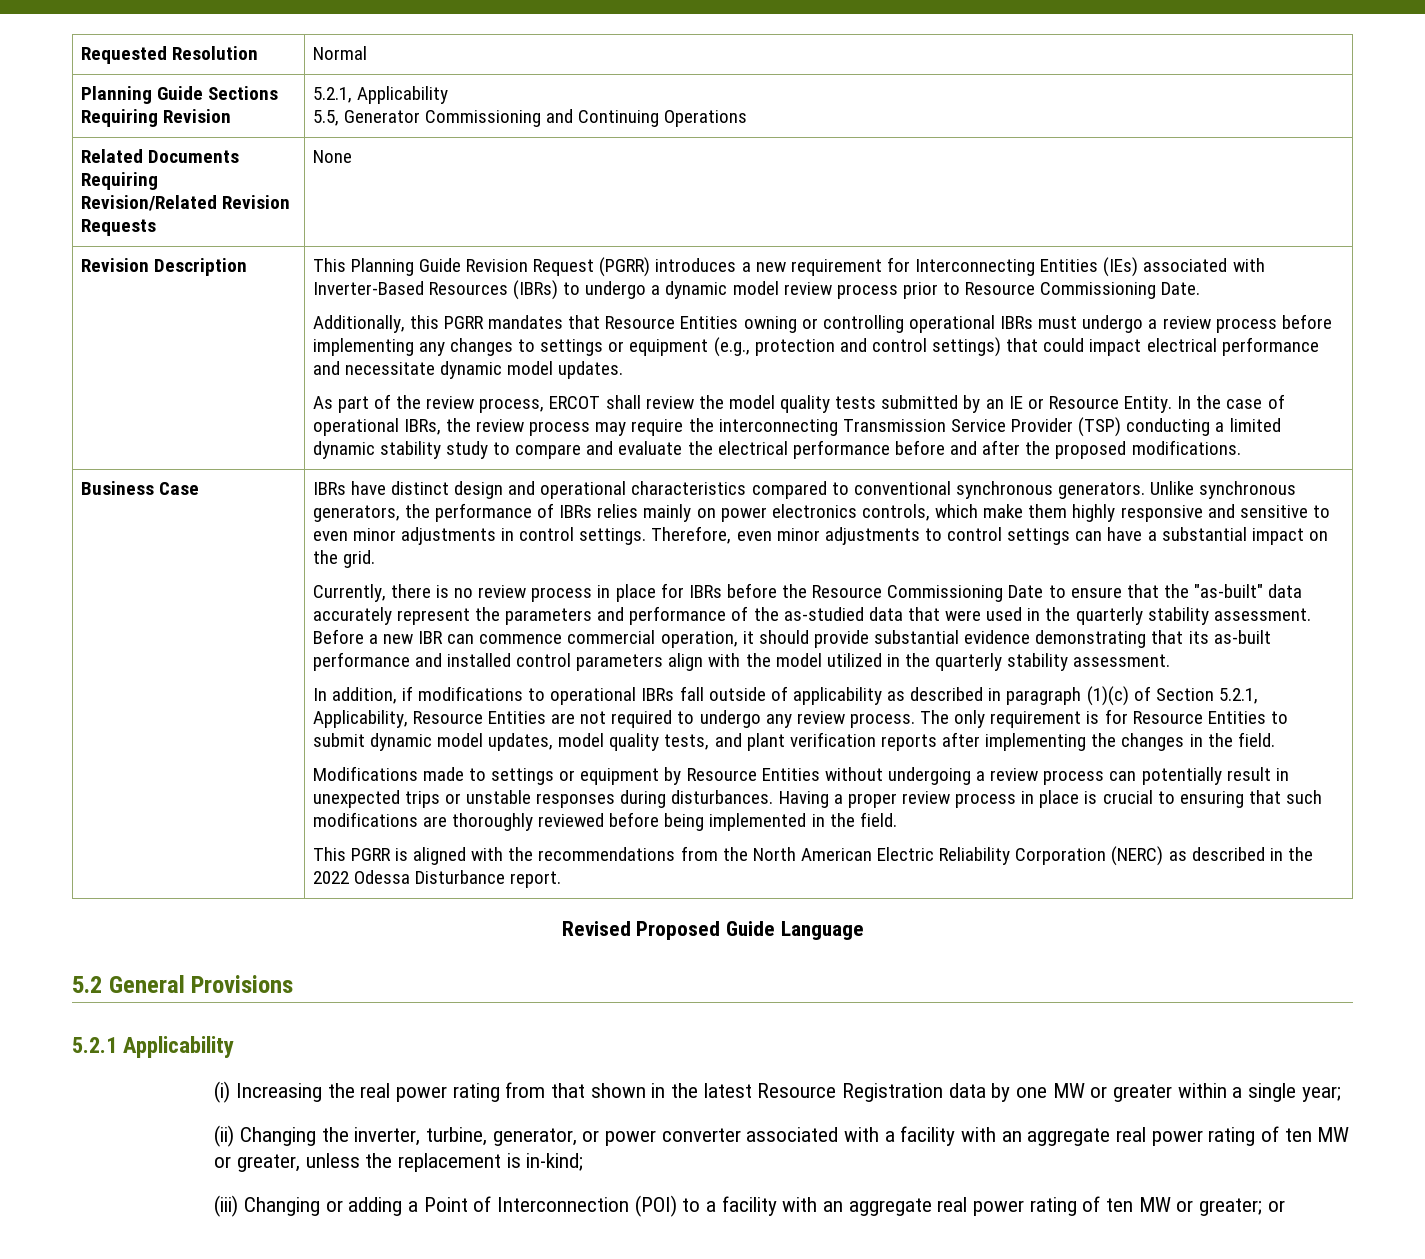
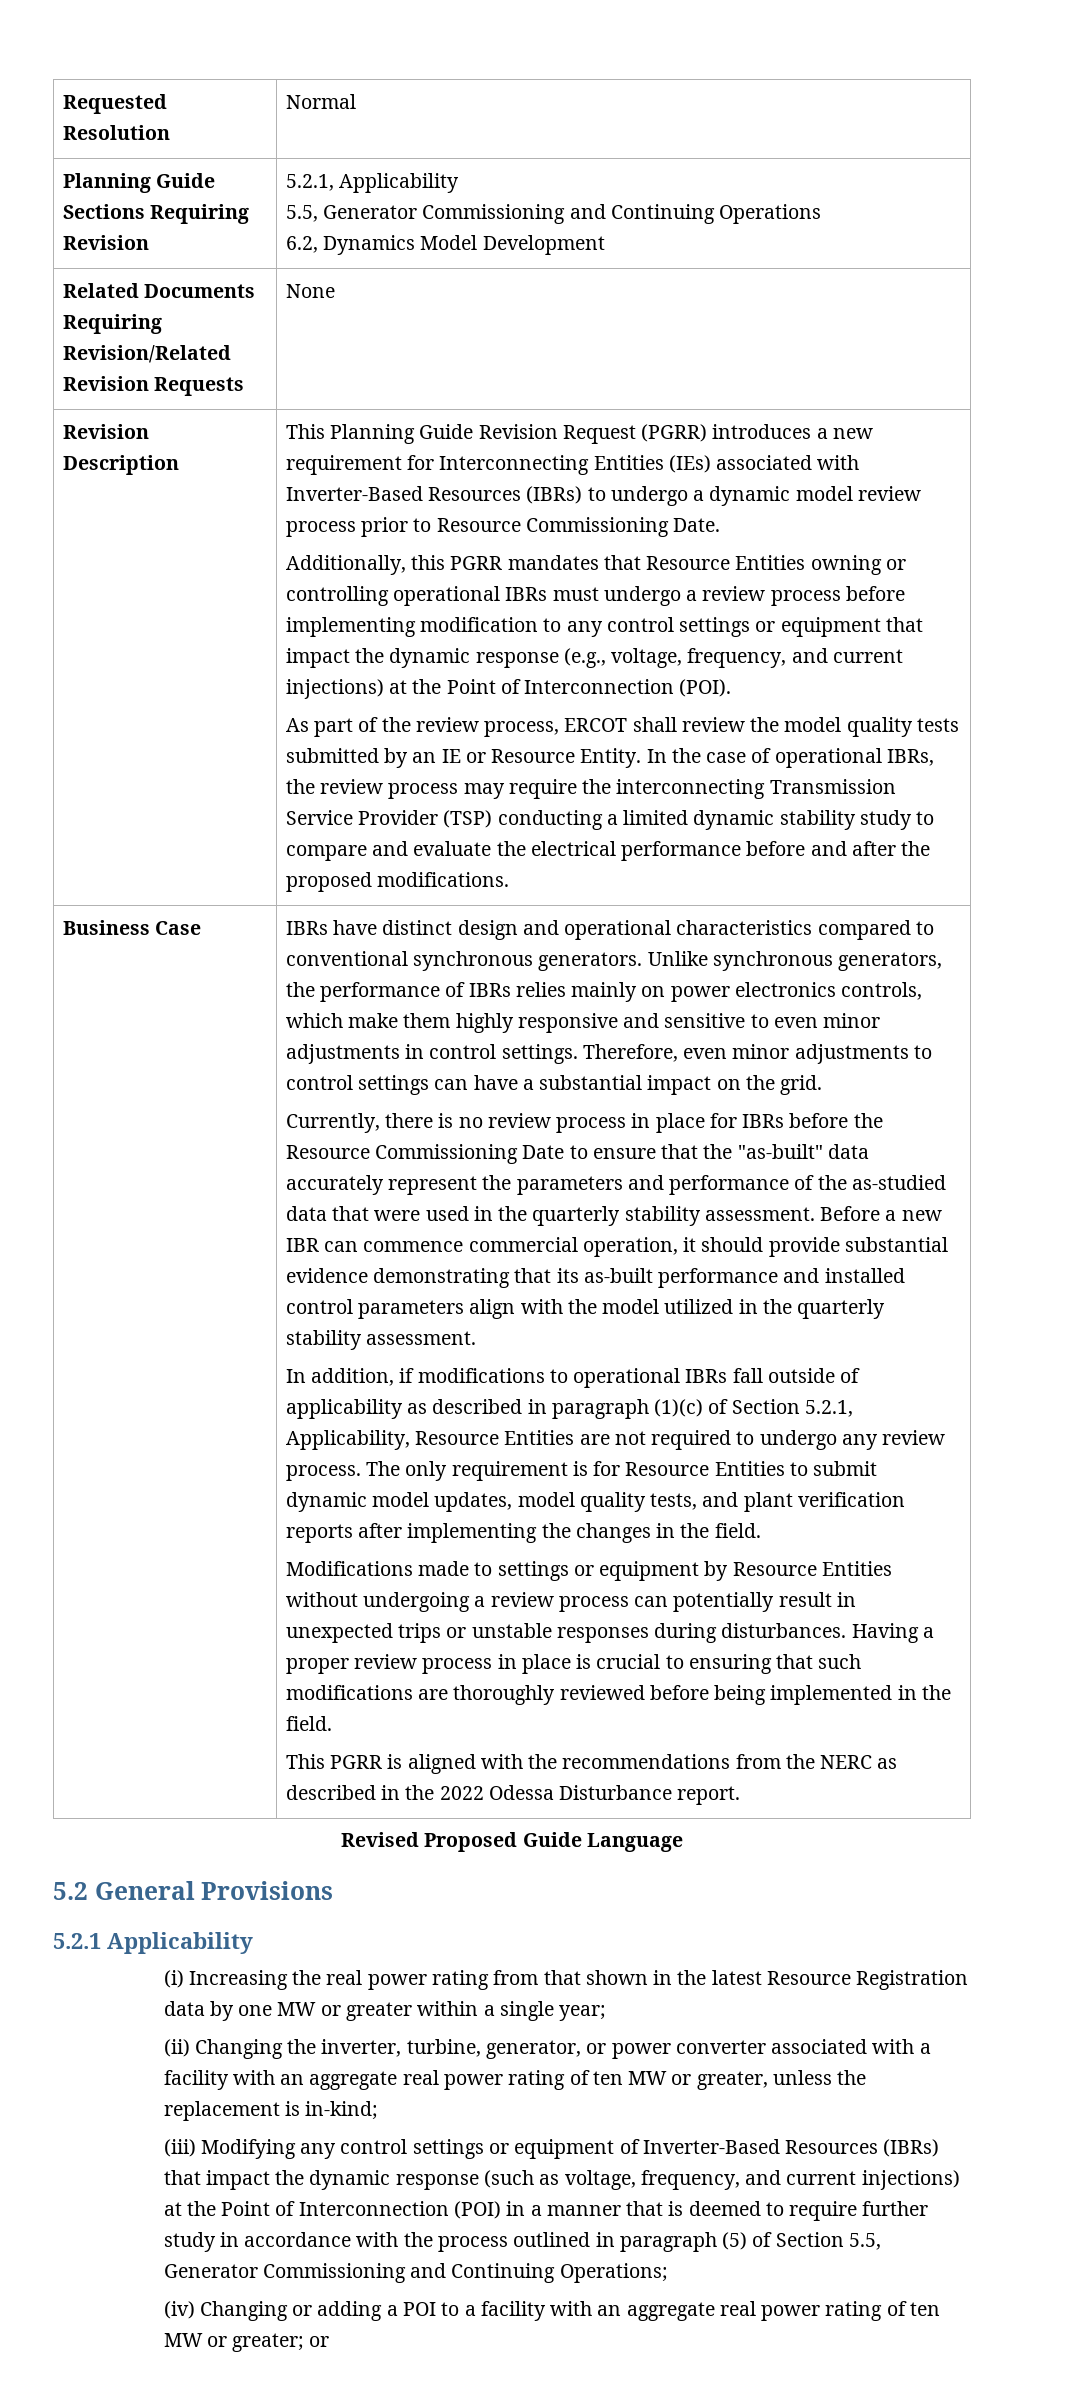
  Planning Guide Sections Requiring Revision | 5.2.1, Applicability
  5.5, Generator Commissioning and Continuing Operations
+ 6.2, Dynamics Model Development
- Additionally, this PGRR mandates that Resource Entities owning or controlling operational IBRs must undergo a review process before implementing any changes to settings or equipment (e.g., protection and control settings) that could impact electrical performance and necessitate dynamic model updates.
+ Additionally, this PGRR mandates that Resource Entities owning or controlling operational IBRs must undergo a review process before implementing modification to any control settings or equipment that impact the dynamic response (e.g., voltage, frequency, and current injections) at the Point of Interconnection (POI).
- This PGRR is aligned with the recommendations from the North American Electric Reliability Corporation (NERC) as described in the 2022 Odessa Disturbance report.
+ This PGRR is aligned with the recommendations from the NERC as described in the 2022 Odessa Disturbance report.
- (iii) Changing or adding a Point of Interconnection (POI) to a facility with an aggregate real power rating of ten MW or greater; or
+ (iii) Modifying any control settings or equipment of Inverter-Based Resources (IBRs) that impact the dynamic response (such as voltage, frequency, and current injections) at the Point of Interconnection (POI) in a manner that is deemed to require further study in accordance with the process outlined in paragraph (5) of Section 5.5, Generator Commissioning and Continuing Operations;
+ (iv) Changing or adding a POI to a facility with an aggregate real power rating of ten MW or greater; or

